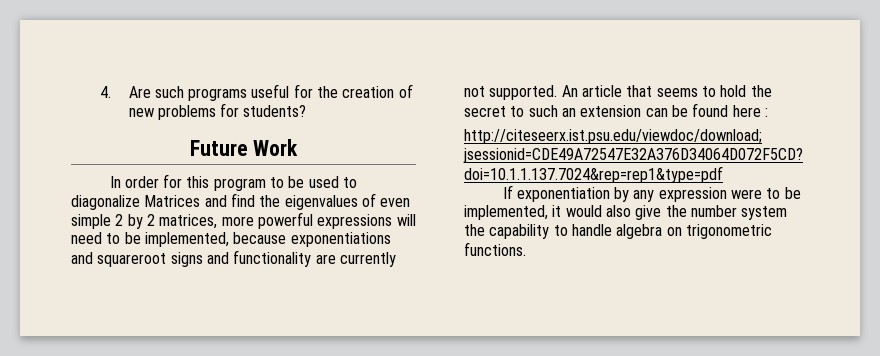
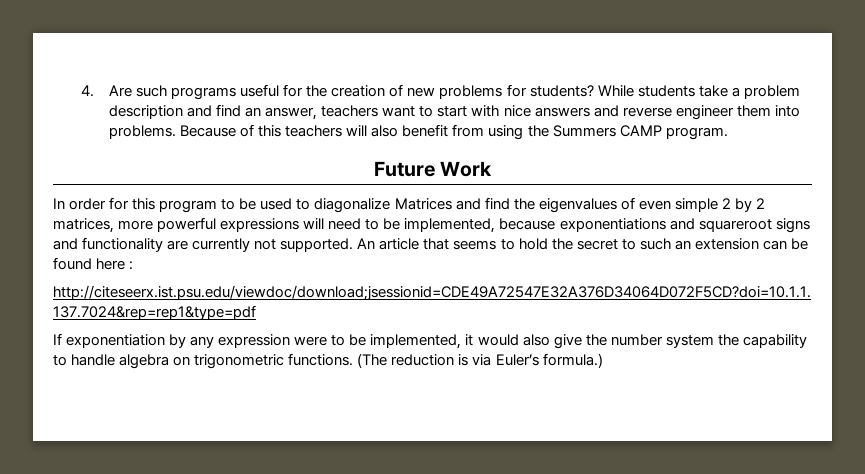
+ While students take a problem description and find an answer, teachers want to start with nice answers and reverse engineer them into problems. Because of this teachers will also benefit from using the Summers CAMP program.
+ (The reduction is via Euler’s formula.)

